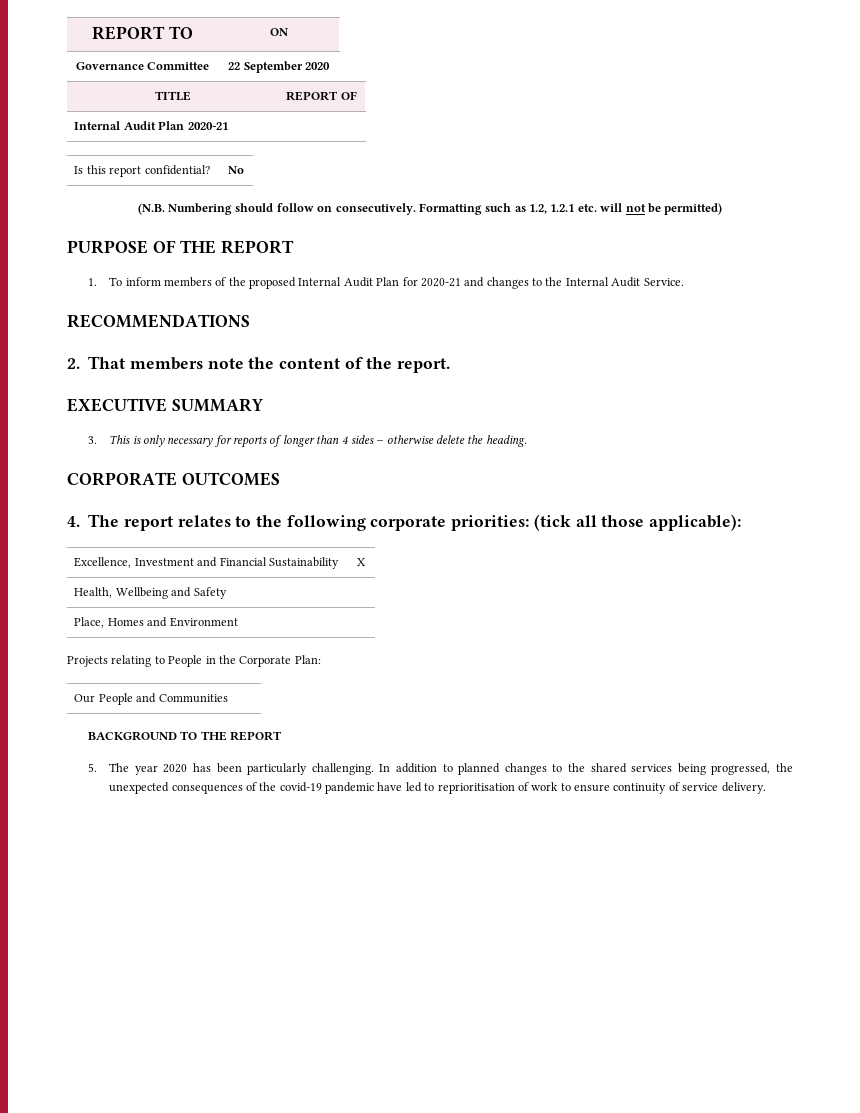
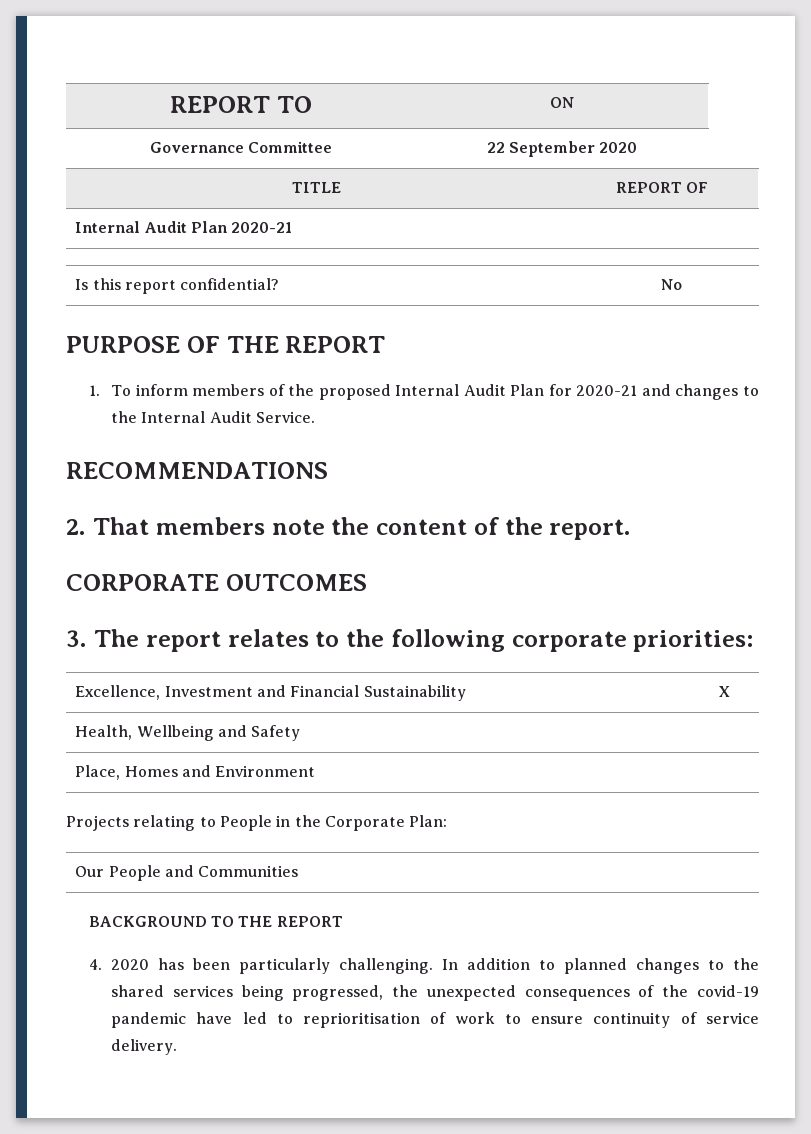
- (N.B. Numbering should follow on consecutively. Formatting such as 1.2, 1.2.1 etc. will not be permitted)
- EXECUTIVE SUMMARY
- 3. This is only necessary for reports of longer than 4 sides – otherwise delete the heading.
- 4. The report relates to the following corporate priorities: (tick all those applicable):
+ 3. The report relates to the following corporate priorities:
- 5. The year 2020 has been particularly challenging.
+ 4. 2020 has been particularly challenging.

